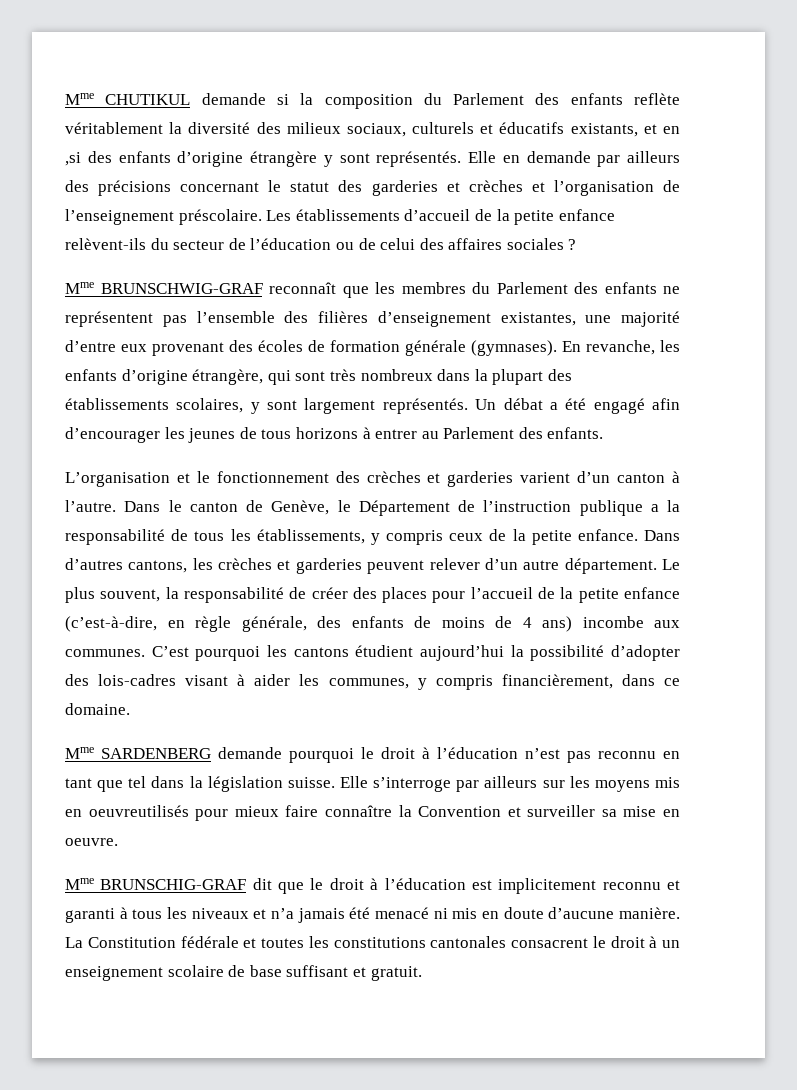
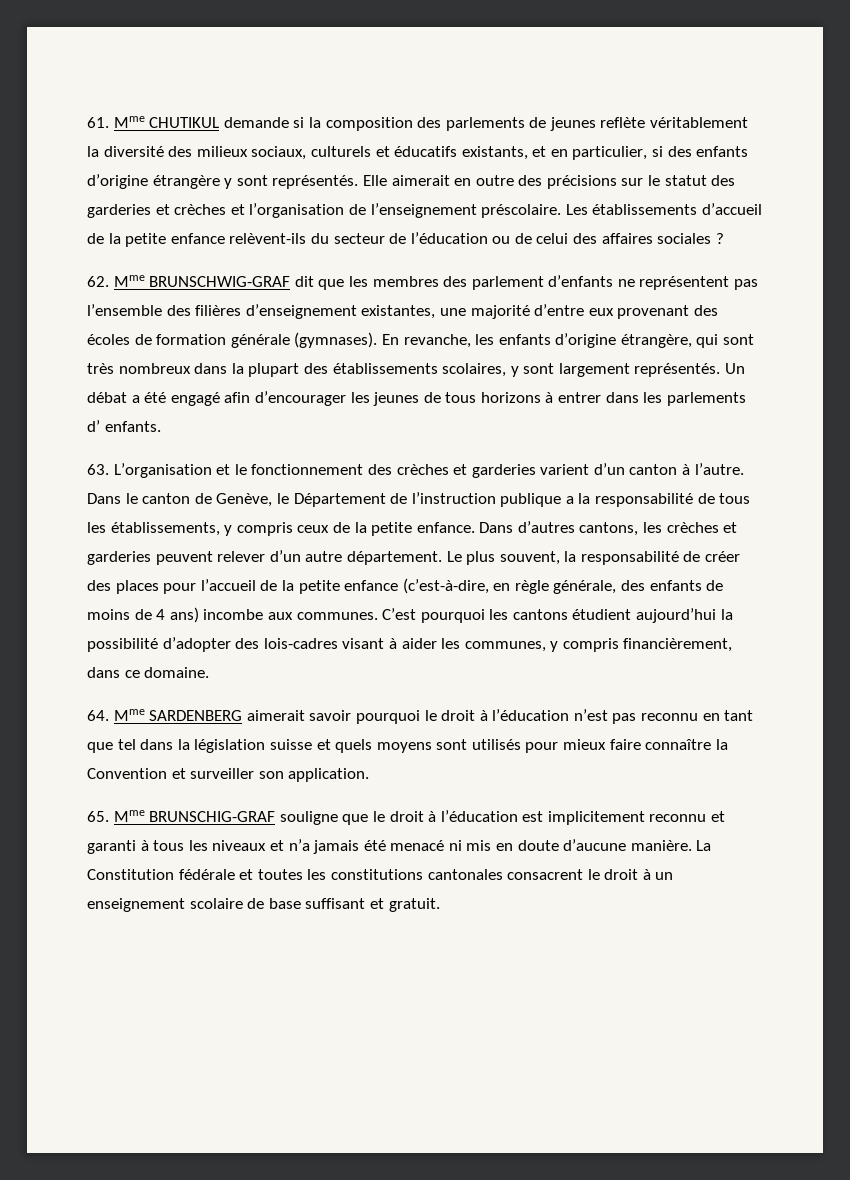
- Mme CHUTIKUL demande si la composition du Parlement des enfants reflète véritablement la diversité des milieux sociaux, culturels et éducatifs existants, et en ,si des enfants d’origine étrangère y sont représentés.
+ 61. Mme CHUTIKUL demande si la composition des parlements de jeunes reflète véritablement la diversité des milieux sociaux, culturels et éducatifs existants, et en particulier, si des enfants d’origine étrangère y sont représentés.
- Elle en demande par ailleurs des précisions concernant le statut des garderies et crèches et l’organisation de l’enseignement préscolaire.
+ Elle aimerait en outre des précisions sur le statut des garderies et crèches et l’organisation de l’enseignement préscolaire.
- Mme BRUNSCHWIG-GRAF reconnaît que les membres du Parlement des enfants ne représentent pas l’ensemble des filières d’enseignement existantes, une majorité d’entre eux provenant des écoles de formation générale (gymnases).
+ 62. Mme BRUNSCHWIG-GRAF dit que les membres des parlement d’enfants ne représentent pas l’ensemble des filières d’enseignement existantes, une majorité d’entre eux provenant des écoles de formation générale (gymnases).
- Un débat a été engagé afin d’encourager les jeunes de tous horizons à entrer au Parlement des enfants.
+ Un débat a été engagé afin d’encourager les jeunes de tous horizons à entrer dans les parlements d’ enfants.
- L’organisation et le fonctionnement des crèches et garderies varient d’un canton à l’autre.
+ 63. L’organisation et le fonctionnement des crèches et garderies varient d’un canton à l’autre.
- Mme SARDENBERG demande pourquoi le droit à l’éducation n’est pas reconnu en tant que tel dans la législation suisse. Elle s’interroge par ailleurs sur les moyens mis en oeuvreutilisés pour mieux faire connaître la Convention et surveiller sa mise en oeuvre.
- Mme BRUNSCHIG-GRAF dit que le droit à l’éducation est implicitement reconnu et garanti à tous les niveaux et n’a jamais été menacé ni mis en doute d’aucune manière.
+ 64. Mme SARDENBERG aimerait savoir pourquoi le droit à l’éducation n’est pas reconnu en tant que tel dans la législation suisse et quels moyens sont utilisés pour mieux faire connaître la Convention et surveiller son application.
+ 65. Mme BRUNSCHIG-GRAF souligne que le droit à l’éducation est implicitement reconnu et garanti à tous les niveaux et n’a jamais été menacé ni mis en doute d’aucune manière.

